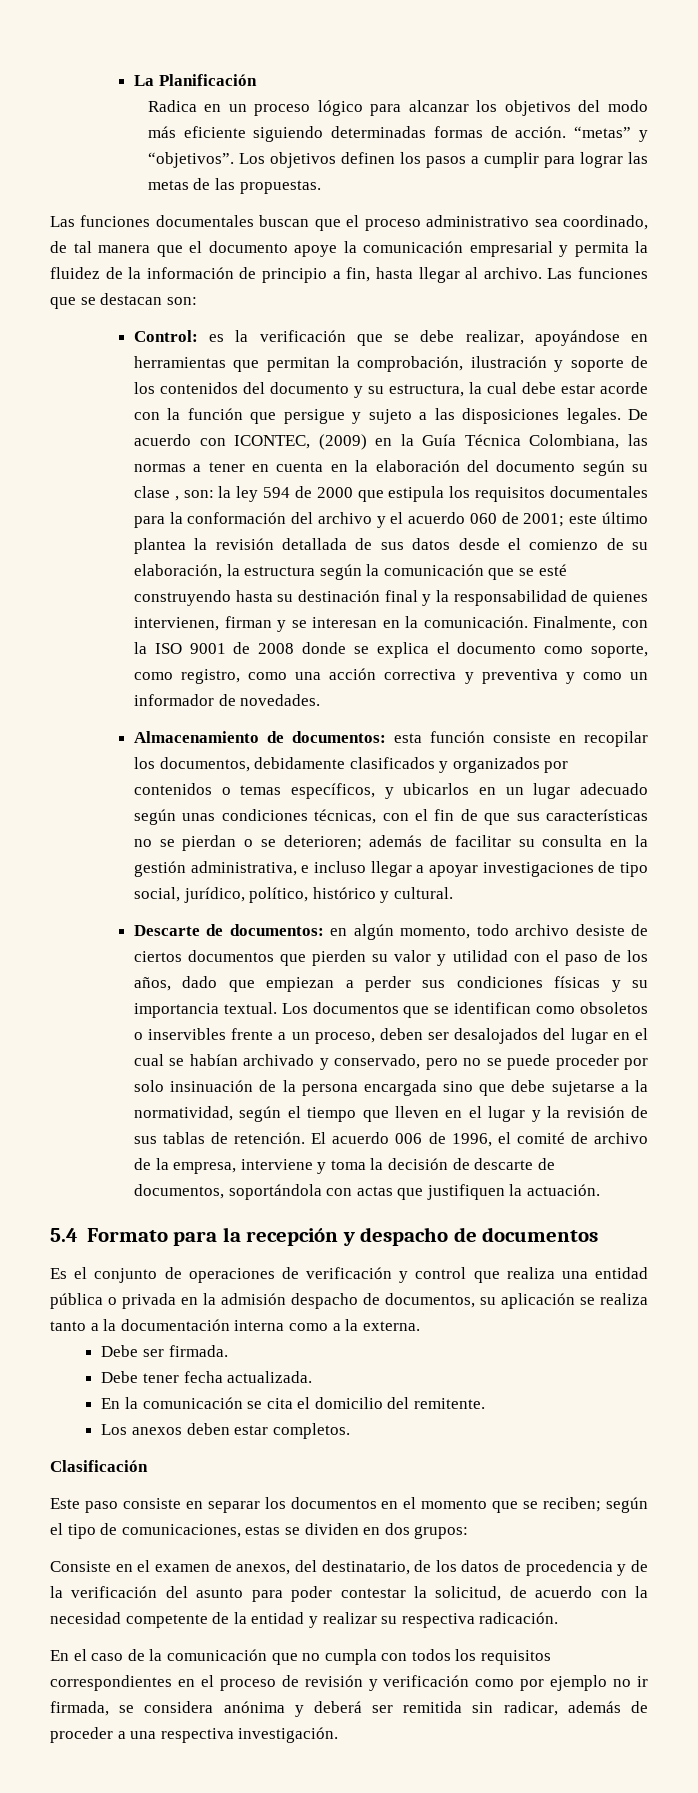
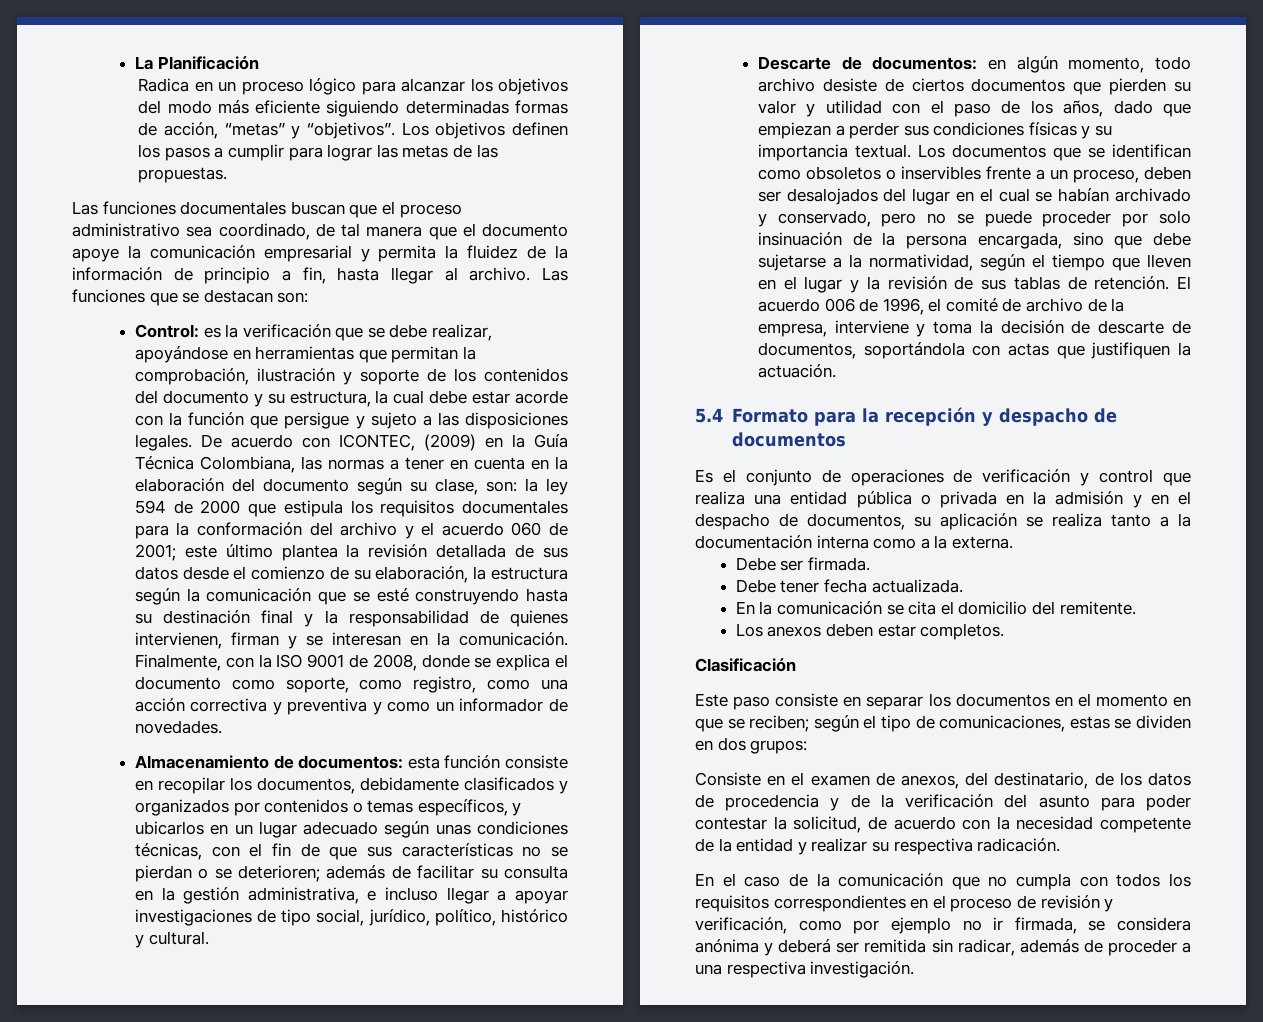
- Radica en un proceso lógico para alcanzar los objetivos del modo más eficiente siguiendo determinadas formas de acción. “metas” y “objetivos”.
+ Radica en un proceso lógico para alcanzar los objetivos del modo más eficiente siguiendo determinadas formas de acción, “metas” y “objetivos”.
- De acuerdo con ICONTEC, (2009) en la Guía Técnica Colombiana, las normas a tener en cuenta en la elaboración del documento según su clase , son:
+ De acuerdo con ICONTEC, (2009) en la Guía Técnica Colombiana, las normas a tener en cuenta en la elaboración del documento según su clase, son:
- Finalmente, con la ISO 9001 de 2008 donde se explica el documento como soporte, como registro, como una acción correctiva y preventiva y como un informador de novedades.
+ Finalmente, con la ISO 9001 de 2008, donde se explica el documento como soporte, como registro, como una acción correctiva y preventiva y como un informador de novedades.
- Los documentos que se identifican como obsoletos o inservibles frente a un proceso, deben ser desalojados del lugar en el cual se habían archivado y conservado, pero no se puede proceder por solo insinuación de la persona encargada sino que debe sujetarse a la normatividad, según el tiempo que lleven en el lugar y la revisión de sus tablas de retención.
+ Los documentos que se identifican como obsoletos o inservibles frente a un proceso, deben ser desalojados del lugar en el cual se habían archivado y conservado, pero no se puede proceder por solo insinuación de la persona encargada, sino que debe sujetarse a la normatividad, según el tiempo que lleven en el lugar y la revisión de sus tablas de retención.
- Es el conjunto de operaciones de verificación y control que realiza una entidad pública o privada en la admisión despacho de documentos, su aplicación se realiza tanto a la documentación interna como a la externa.
+ Es el conjunto de operaciones de verificación y control que realiza una entidad pública o privada en la admisión y en el despacho de documentos, su aplicación se realiza tanto a la documentación interna como a la externa.
- Este paso consiste en separar los documentos en el momento que se reciben; según el tipo de comunicaciones, estas se dividen en dos grupos:
+ Este paso consiste en separar los documentos en el momento en que se reciben; según el tipo de comunicaciones, estas se dividen en dos grupos:
- En el caso de la comunicación que no cumpla con todos los requisitos correspondientes en el proceso de revisión y verificación como por ejemplo no ir firmada, se considera anónima y deberá ser remitida sin radicar, además de proceder a una respectiva investigación.
+ En el caso de la comunicación que no cumpla con todos los requisitos correspondientes en el proceso de revisión y verificación, como por ejemplo no ir firmada, se considera anónima y deberá ser remitida sin radicar, además de proceder a una respectiva investigación.

